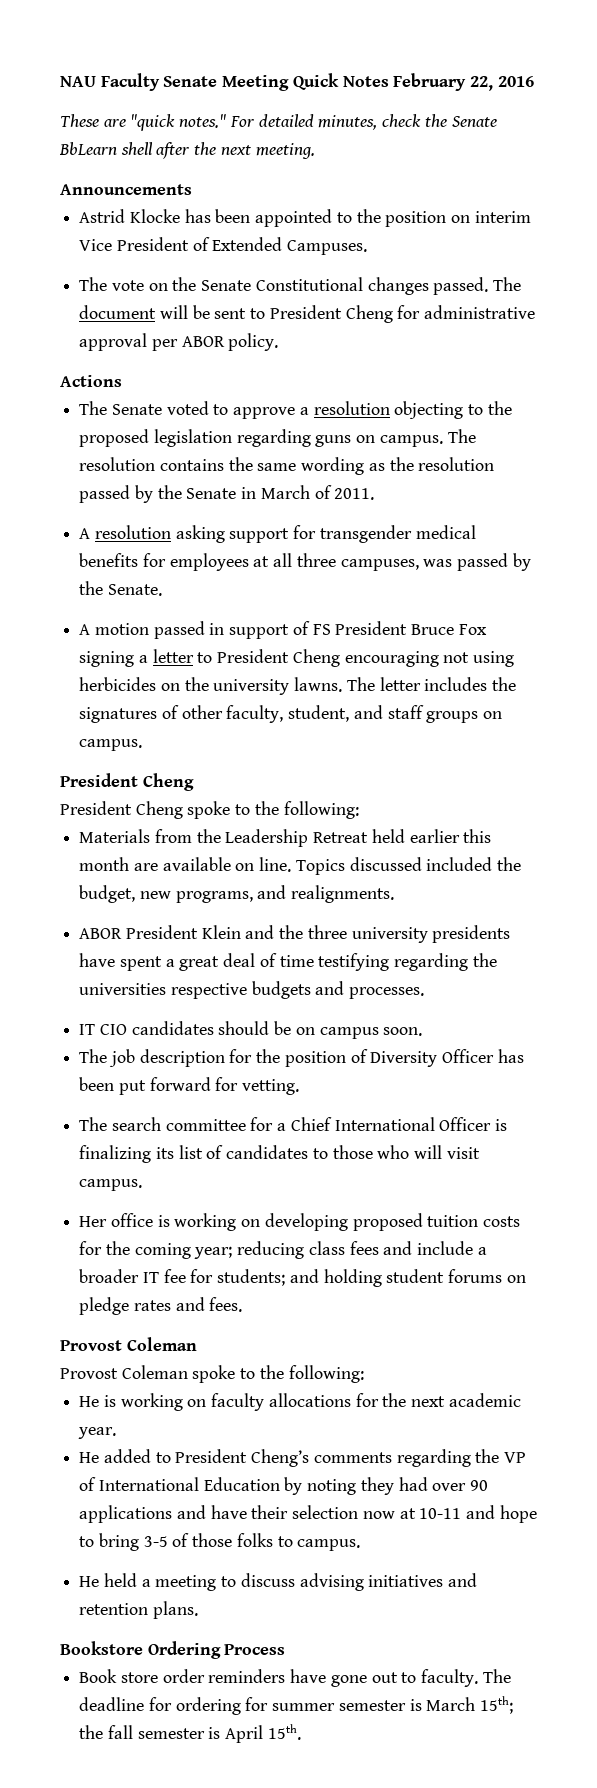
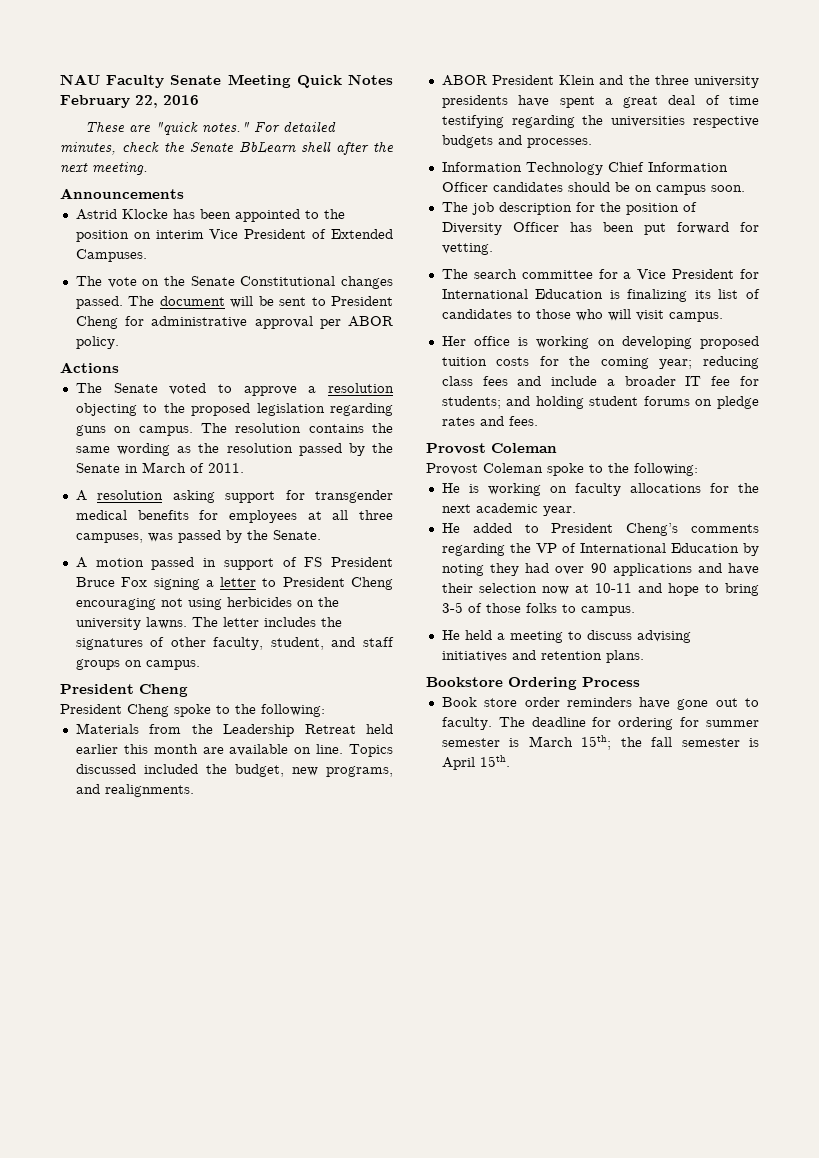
- IT CIO candidates should be on campus soon.
+ Information Technology Chief Information Officer candidates should be on campus soon.
- The search committee for a Chief International Officer is finalizing its list of candidates to those who will visit campus.
+ The search committee for a Vice President for International Education is finalizing its list of candidates to those who will visit campus.

